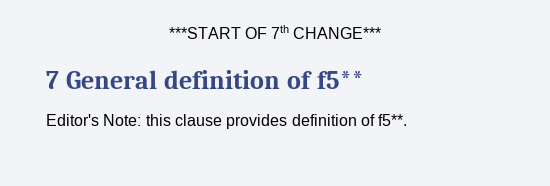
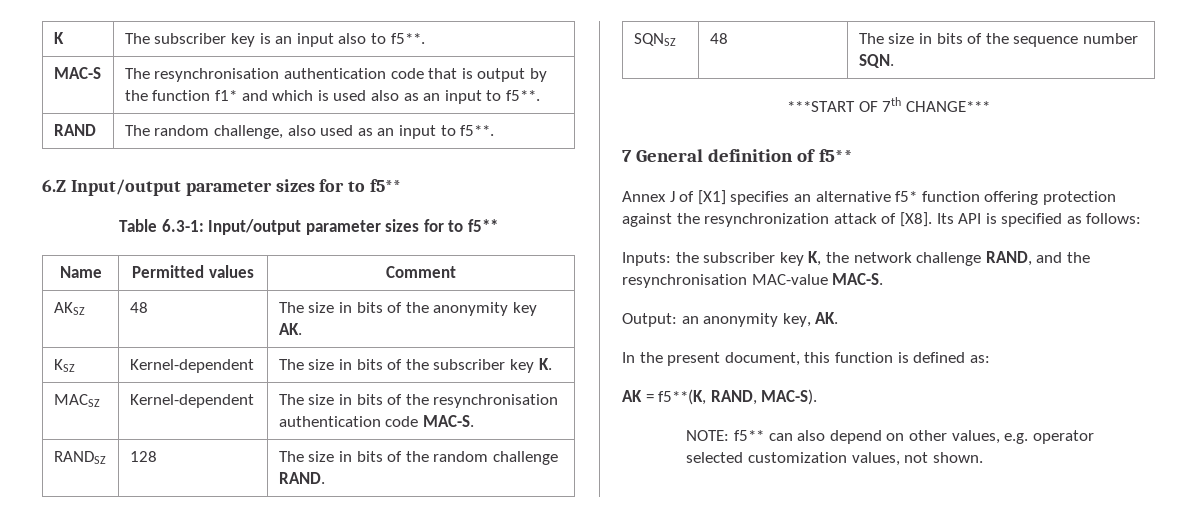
+ K | The subscriber key is an input also to f5**.
+ MAC-S | The resynchronisation authentication code that is output by the function f1* and which is used also as an input to f5**.
+ RAND | The random challenge, also used as an input to f5**.
+ 6.Z Input/output parameter sizes for to f5**
+ Table 6.3-1: Input/output parameter sizes for to f5**
+ Name | Permitted values | Comment
+ AKSZ | 48 | The size in bits of the anonymity key AK.
+ KSZ | Kernel-dependent | The size in bits of the subscriber key K.
+ MACSZ | Kernel-dependent | The size in bits of the resynchronisation authentication code MAC-S.
+ RANDSZ | 128 | The size in bits of the random challenge RAND.
+ SQNSZ | 48 | The size in bits of the sequence number SQN.
- Editor's Note: this clause provides definition of f5**.
+ Annex J of [X1] specifies an alternative f5* function offering protection against the resynchronization attack of [X8]. Its API is specified as follows:
+ Inputs: the subscriber key K, the network challenge RAND, and the resynchronisation MAC-value MAC-S.
+ Output: an anonymity key, AK.
+ In the present document, this function is defined as:
+ AK = f5**(K, RAND, MAC-S).
+ NOTE: f5** can also depend on other values, e.g. operator selected customization values, not shown.

